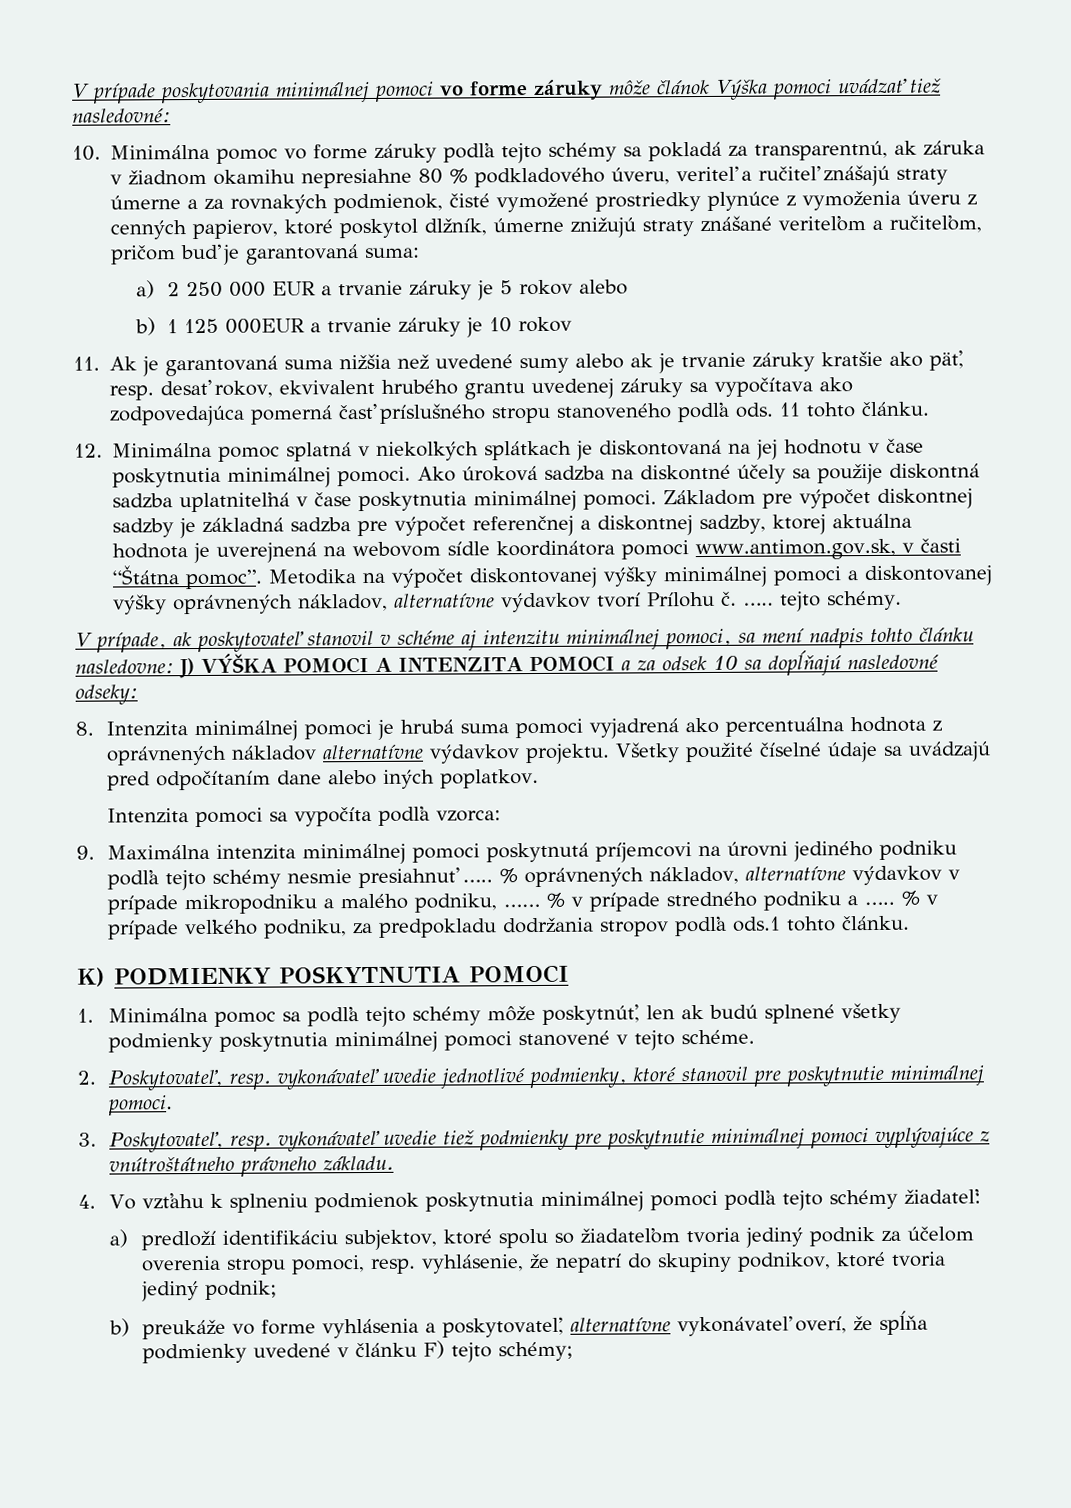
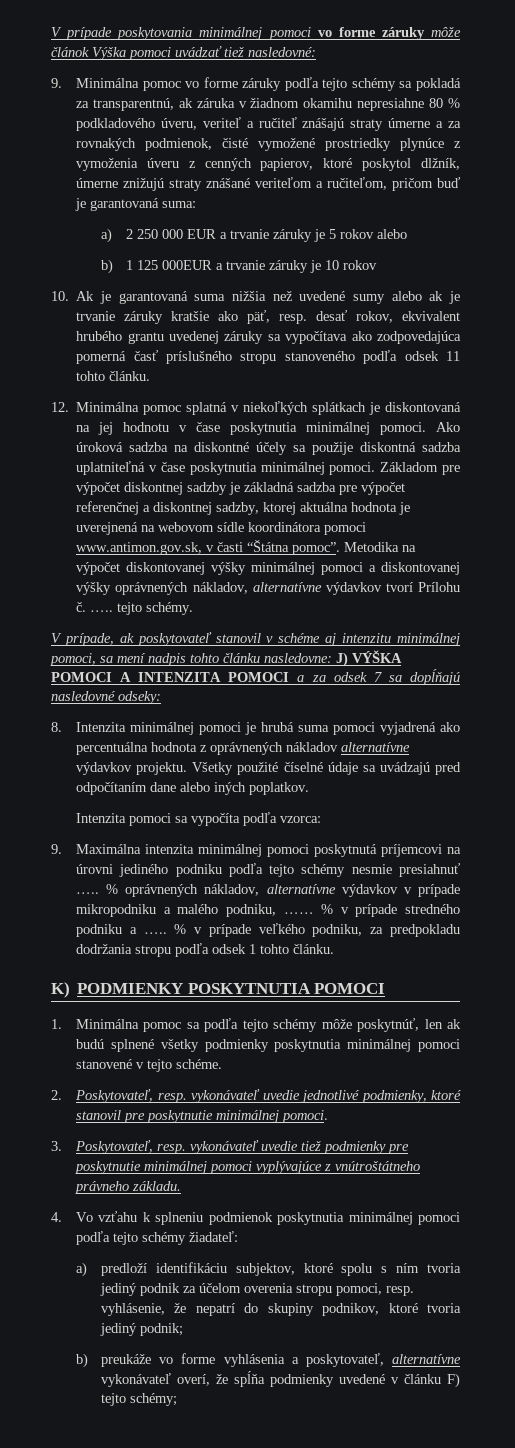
- 10. Minimálna pomoc vo forme záruky podľa tejto schémy sa pokladá za transparentnú, ak záruka v žiadnom okamihu nepresiahne 80 % podkladového úveru, veriteľ a ručiteľ znášajú straty úmerne a za rovnakých podmienok, čisté vymožené prostriedky plynúce z vymoženia úveru z cenných papierov, ktoré poskytol dlžník, úmerne znižujú straty znášané veriteľom a ručiteľom, pričom buď je garantovaná suma:
+ 9. Minimálna pomoc vo forme záruky podľa tejto schémy sa pokladá za transparentnú, ak záruka v žiadnom okamihu nepresiahne 80 % podkladového úveru, veriteľ a ručiteľ znášajú straty úmerne a za rovnakých podmienok, čisté vymožené prostriedky plynúce z vymoženia úveru z cenných papierov, ktoré poskytol dlžník, úmerne znižujú straty znášané veriteľom a ručiteľom, pričom buď je garantovaná suma:
- 11. Ak je garantovaná suma nižšia než uvedené sumy alebo ak je trvanie záruky kratšie ako päť, resp. desať rokov, ekvivalent hrubého grantu uvedenej záruky sa vypočítava ako zodpovedajúca pomerná časť príslušného stropu stanoveného podľa ods. 11 tohto článku.
+ 10. Ak je garantovaná suma nižšia než uvedené sumy alebo ak je trvanie záruky kratšie ako päť, resp. desať rokov, ekvivalent hrubého grantu uvedenej záruky sa vypočítava ako zodpovedajúca pomerná časť príslušného stropu stanoveného podľa odsek 11 tohto článku.
- V prípade, ak poskytovateľ stanovil v schéme aj intenzitu minimálnej pomoci, sa mení nadpis tohto článku nasledovne: J) VÝŠKA POMOCI A INTENZITA POMOCI a za odsek 10 sa dopĺňajú nasledovné odseky:
+ V prípade, ak poskytovateľ stanovil v schéme aj intenzitu minimálnej pomoci, sa mení nadpis tohto článku nasledovne: J) VÝŠKA POMOCI A INTENZITA POMOCI a za odsek 7 sa dopĺňajú nasledovné odseky:
- % v prípade veľkého podniku, za predpokladu dodržania stropov podľa ods.1 tohto článku.
+ % v prípade veľkého podniku, za predpokladu dodržania stropu podľa odsek 1 tohto článku.
- a) predloží identifikáciu subjektov, ktoré spolu so žiadateľom tvoria jediný podnik za účelom overenia stropu pomoci, resp. vyhlásenie, že nepatrí do skupiny podnikov, ktoré tvoria jediný podnik;
+ a) predloží identifikáciu subjektov, ktoré spolu s ním tvoria jediný podnik za účelom overenia stropu pomoci, resp. vyhlásenie, že nepatrí do skupiny podnikov, ktoré tvoria jediný podnik;

